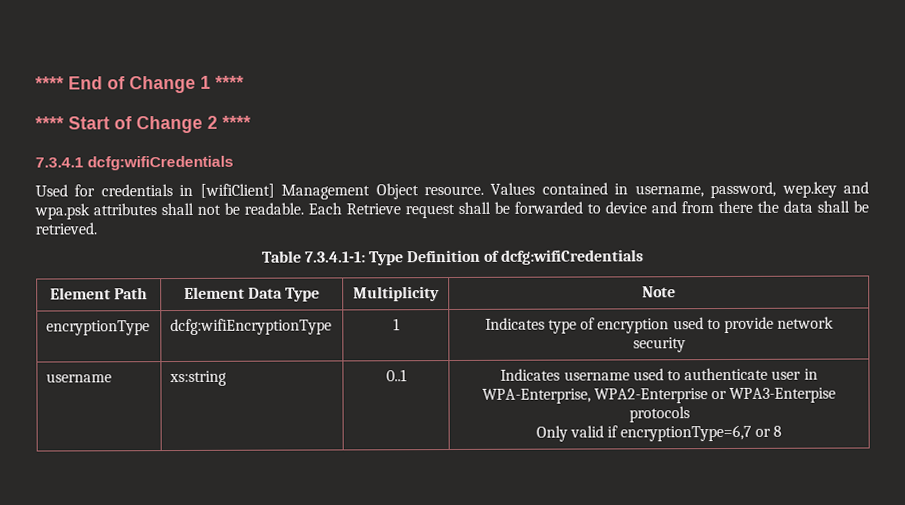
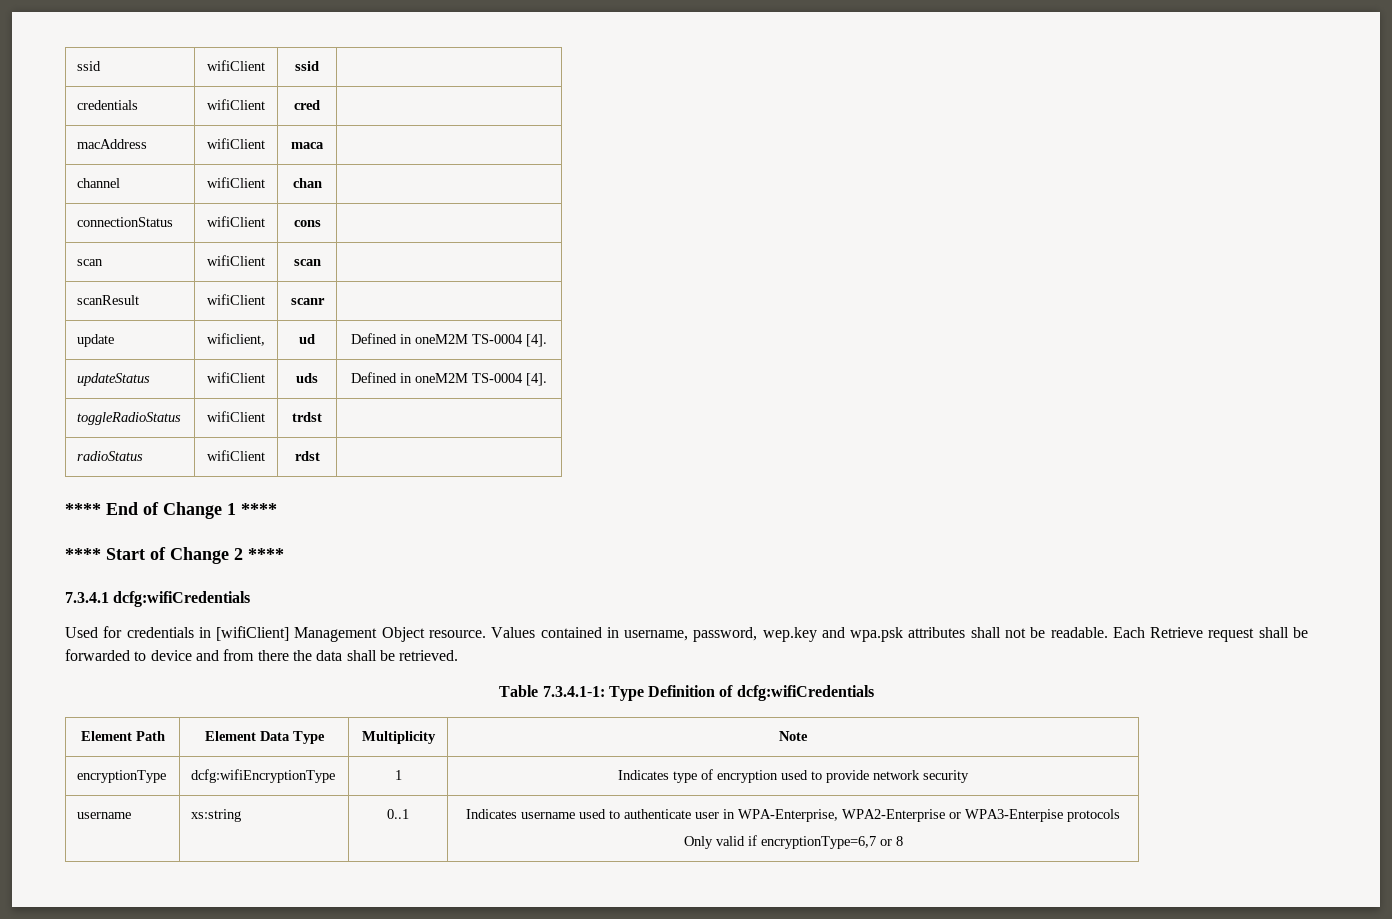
+ ssid | wifiClient | ssid |
+ credentials | wifiClient | cred |
+ macAddress | wifiClient | maca |
+ channel | wifiClient | chan |
+ connectionStatus | wifiClient | cons |
+ scan | wifiClient | scan |
+ scanResult | wifiClient | scanr |
+ update | wificlient, | ud | Defined in oneM2M TS-0004 [4].
+ updateStatus | wifiClient | uds | Defined in oneM2M TS-0004 [4].
+ toggleRadioStatus | wifiClient | trdst |
+ radioStatus | wifiClient | rdst |

